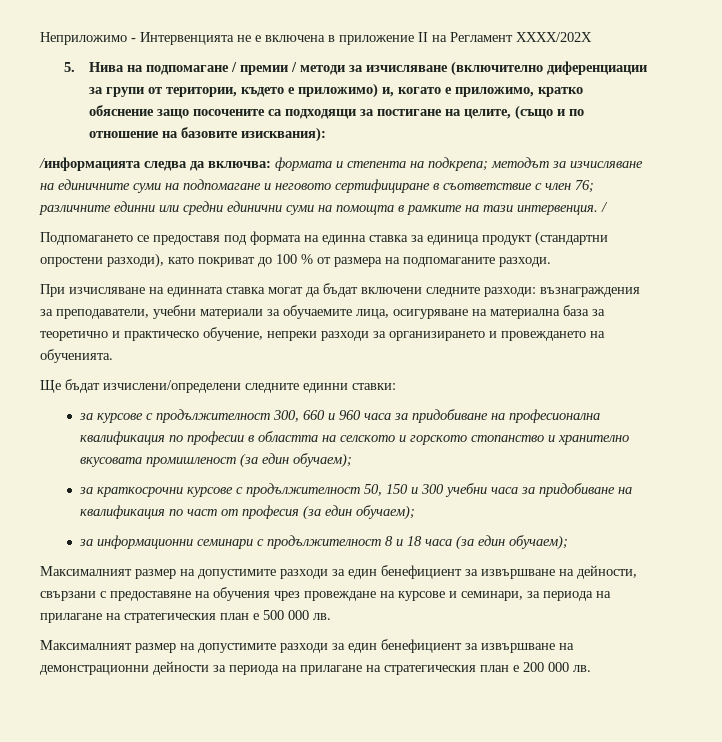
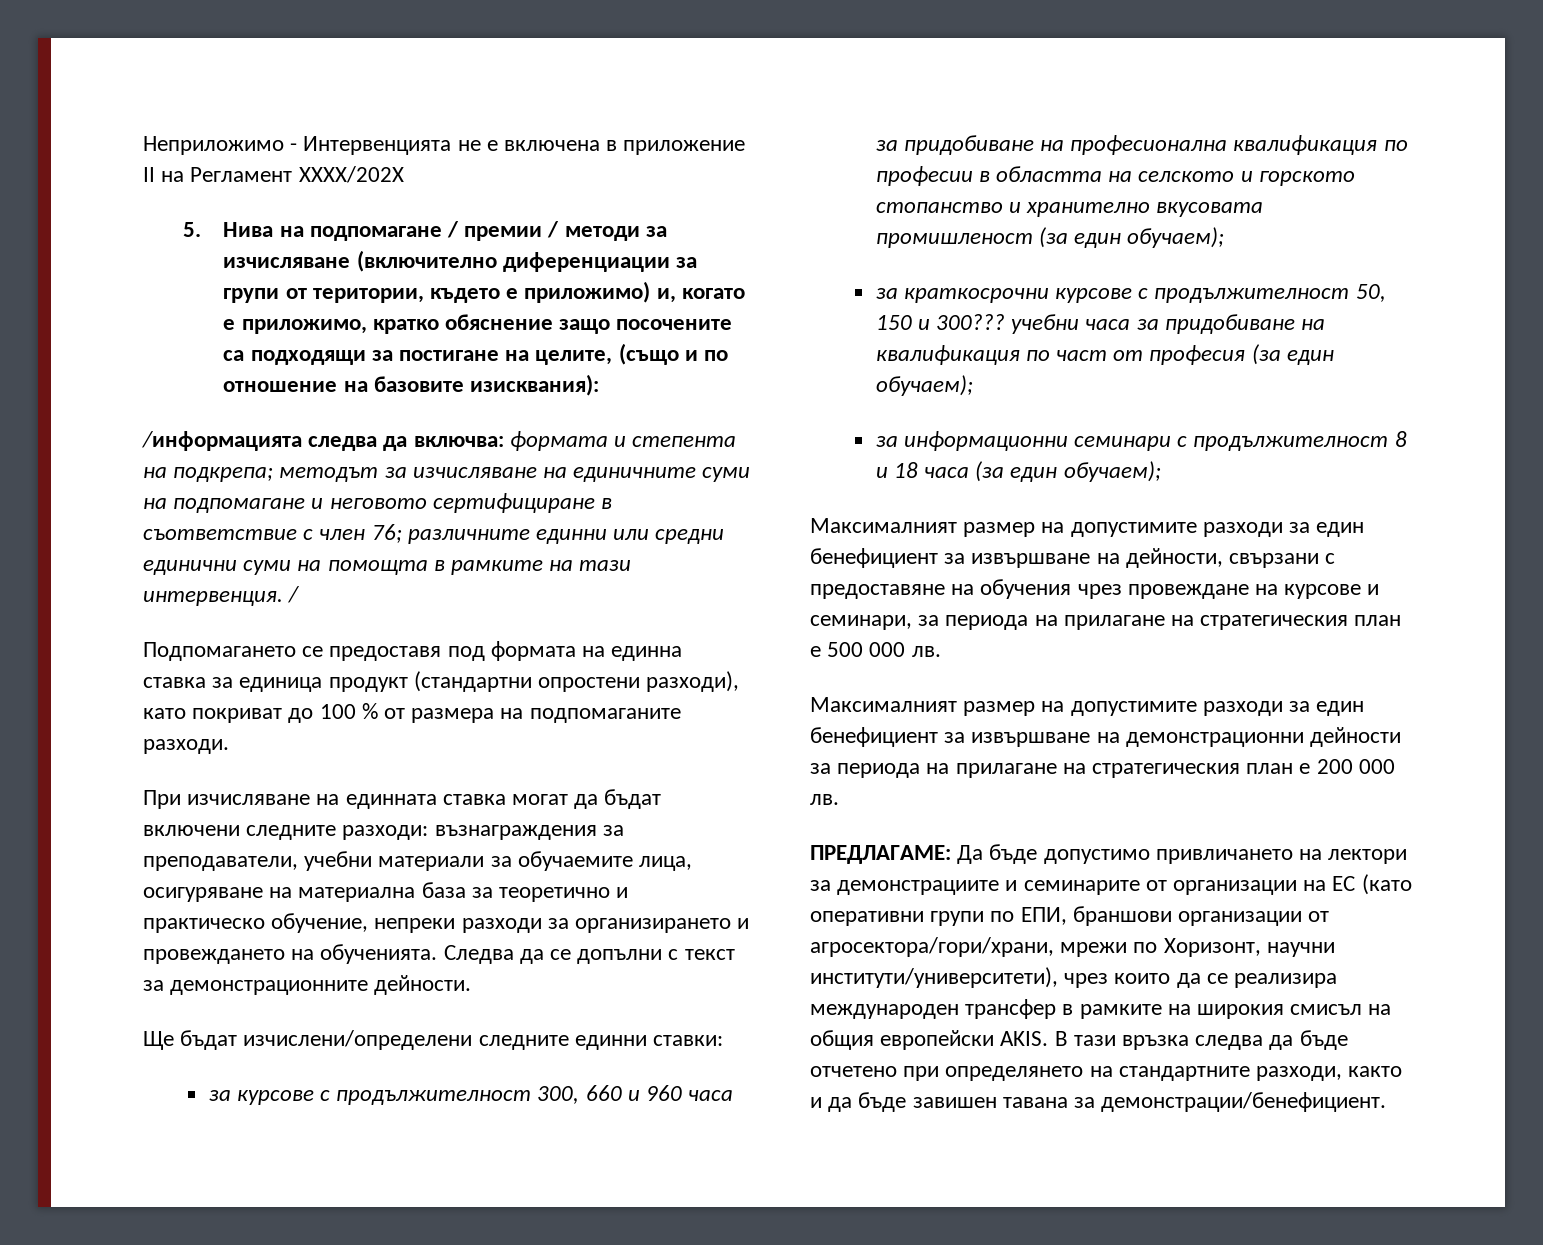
+ Следва да се допълни с текст за демонстрационните дейности.
- за краткосрочни курсове с продължителност 50, 150 и 300 учебни часа за придобиване на квалификация по част от професия (за един обучаем);
+ за краткосрочни курсове с продължителност 50, 150 и 300??? учебни часа за придобиване на квалификация по част от професия (за един обучаем);
+ ПРЕДЛАГАМЕ: Да бъде допустимо привличането на лектори за демонстрациите и семинарите от организации на ЕС (като оперативни групи по ЕПИ, браншови организации от агросектора/гори/храни, мрежи по Хоризонт, научни институти/университети), чрез които да се реализира международен трансфер в рамките на широкия смисъл на общия европейски AKIS. В тази връзка следва да бъде отчетено при определянето на стандартните разходи, както и да бъде завишен тавана за демонстрации/бенефициент.

